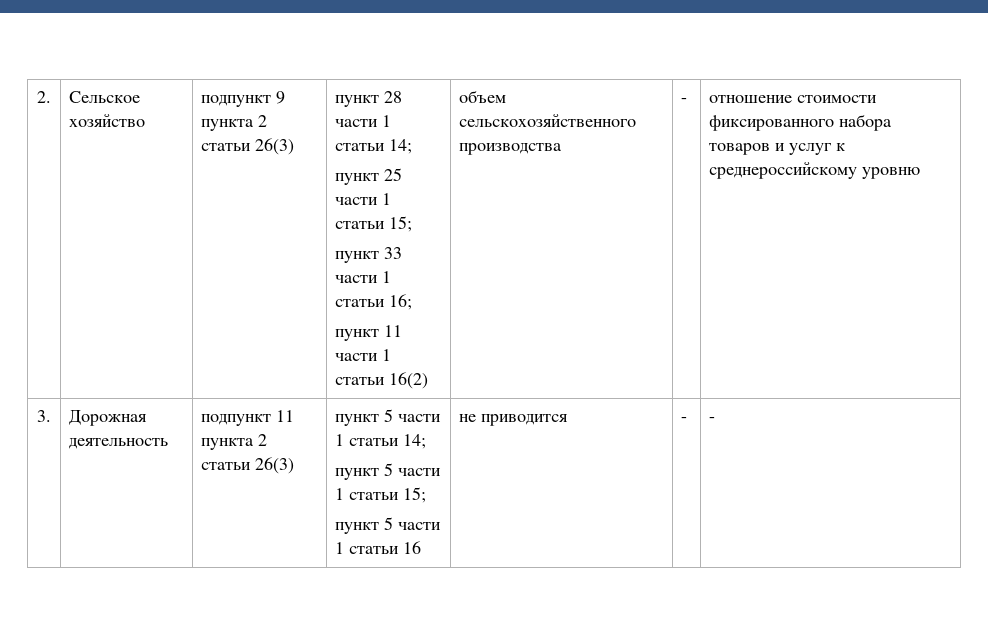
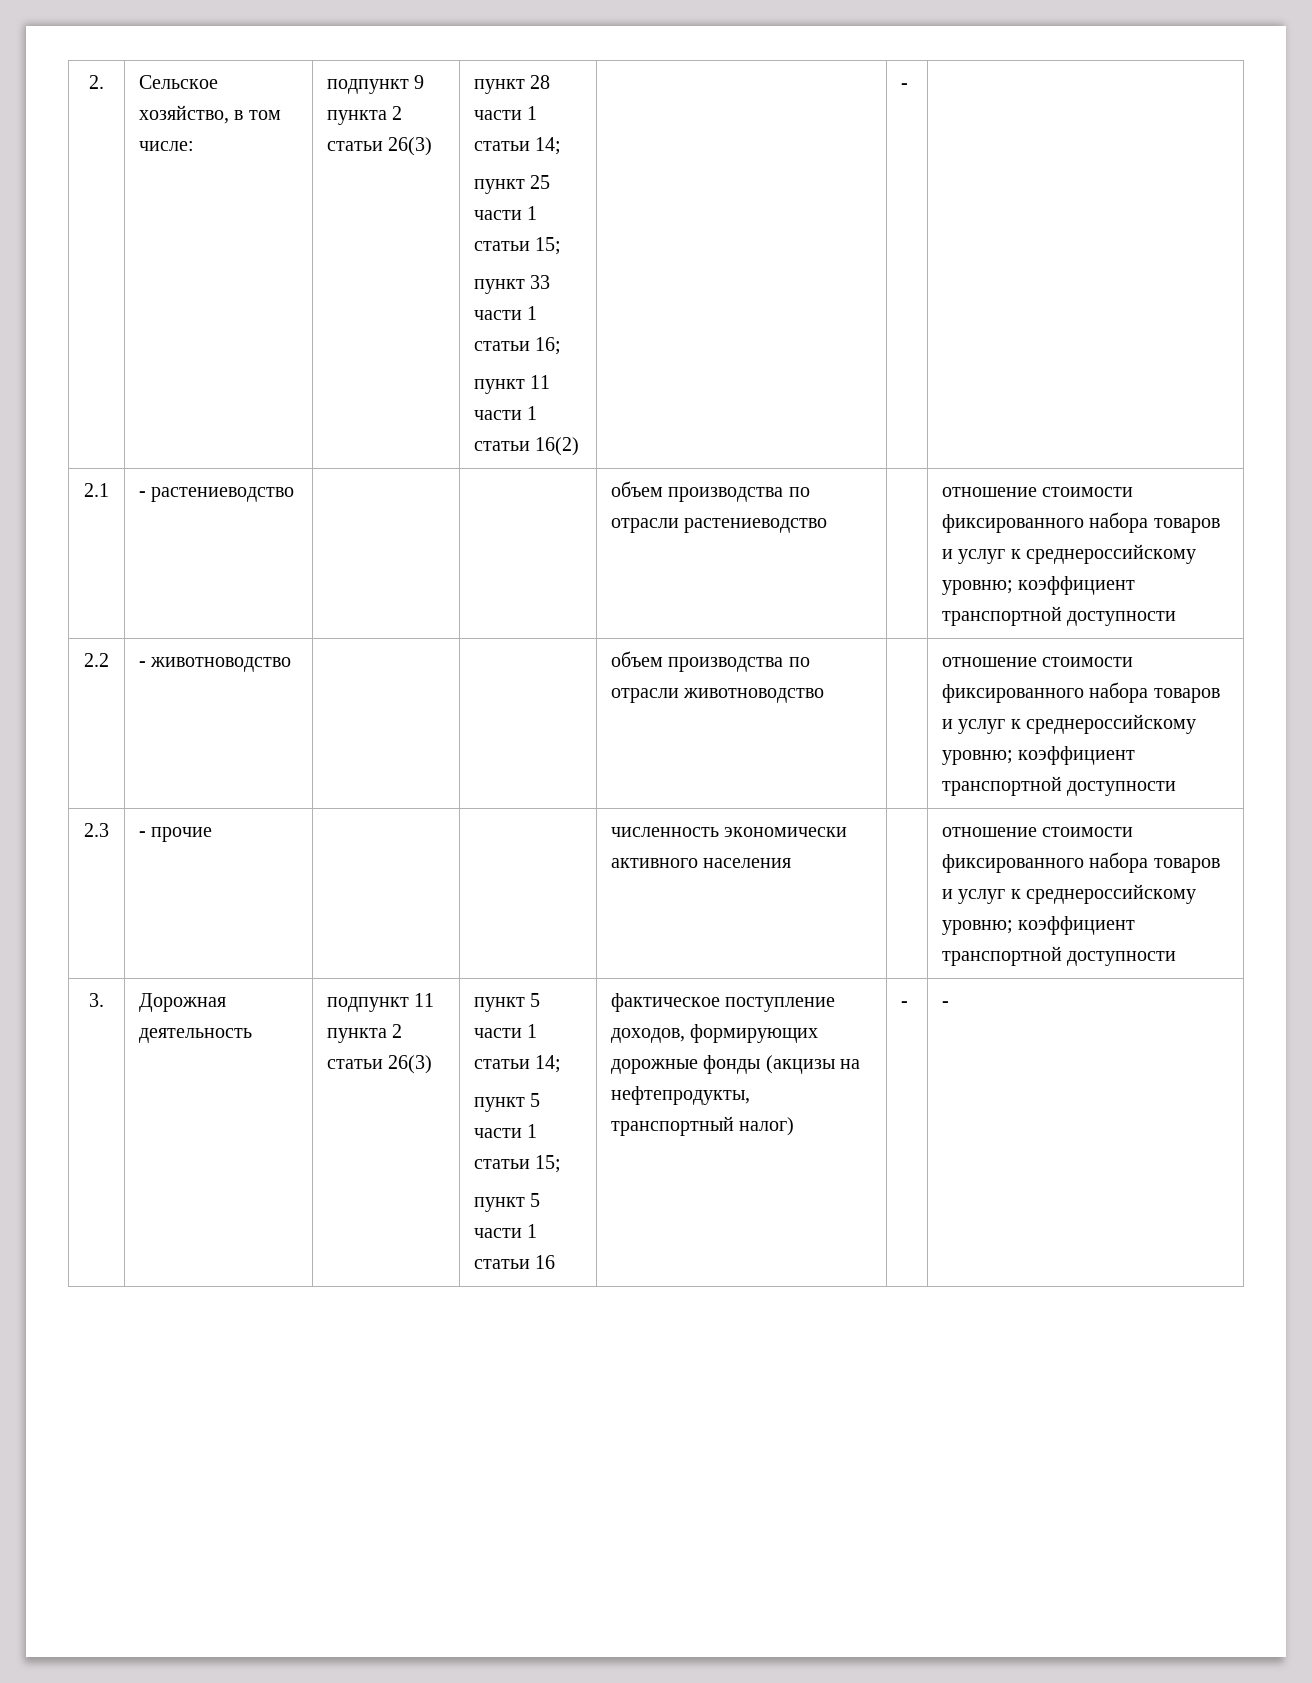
- Сельское хозяйство
+ Сельское хозяйство, в том числе:
- пункт 11 части 1 статьи 16(2) | объем сельскохозяйственного производства | - | отношение стоимости фиксированного набора товаров и услуг к среднероссийскому уровню
+ пункт 11 части 1 статьи 16(2) | | - |
+ 2.1 | - растениеводство | | | объем производства по отрасли растениеводство | | отношение стоимости фиксированного набора товаров и услуг к среднероссийскому уровню; коэффициент транспортной доступности
+ 2.2 | - животноводство | | | объем производства по отрасли животноводство | | отношение стоимости фиксированного набора товаров и услуг к среднероссийскому уровню; коэффициент транспортной доступности
+ 2.3 | - прочие | | | численность экономически активного населения | | отношение стоимости фиксированного набора товаров и услуг к среднероссийскому уровню; коэффициент транспортной доступности
  3. | Дорожная деятельность | подпункт 11 пункта 2 статьи 26(3) | пункт 5 части 1 статьи 14;
  пункт 5 части 1 статьи 15;
- пункт 5 части 1 статьи 16 | не приводится | - | -
+ пункт 5 части 1 статьи 16 | фактическое поступление доходов, формирующих дорожные фонды (акцизы на нефтепродукты, транспортный налог) | - | -

